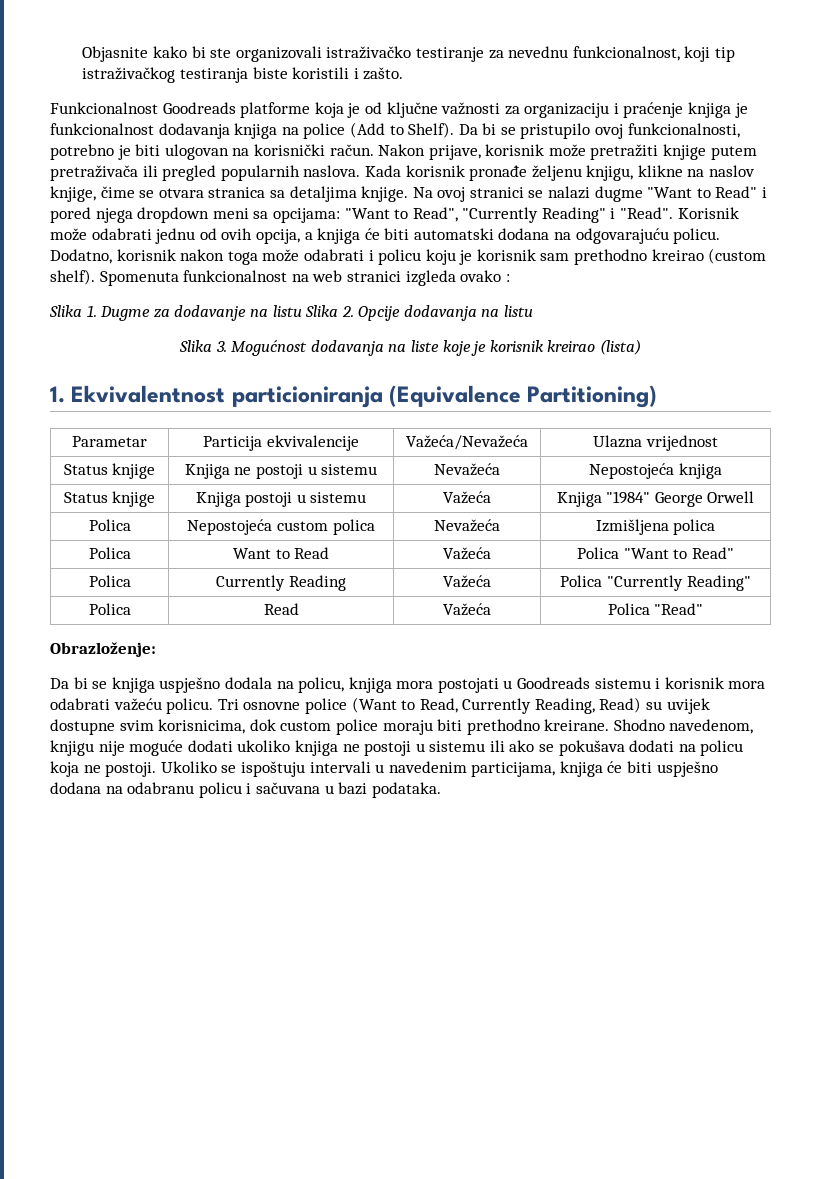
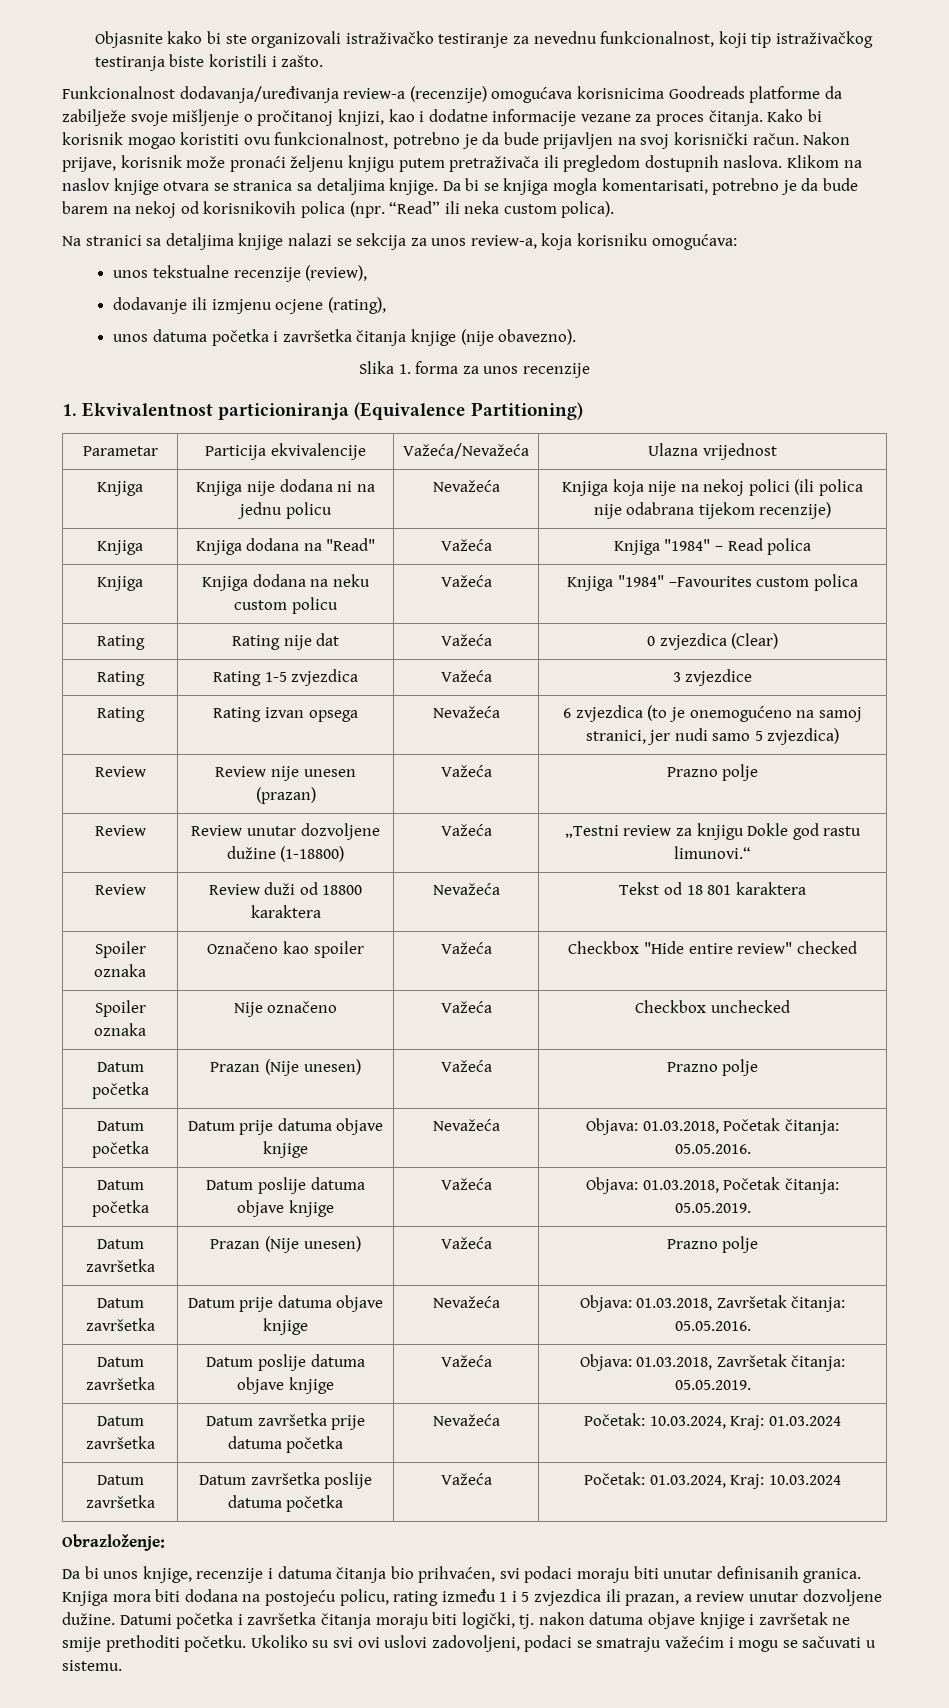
- Funkcionalnost Goodreads platforme koja je od ključne važnosti za organizaciju i praćenje knjiga je funkcionalnost dodavanja knjiga na police (Add to Shelf). Da bi se pristupilo ovoj funkcionalnosti, potrebno je biti ulogovan na korisnički račun.
+ Funkcionalnost dodavanja/uređivanja review-a (recenzije) omogućava korisnicima Goodreads platforme da zabilježe svoje mišljenje o pročitanoj knjizi, kao i dodatne informacije vezane za proces čitanja. Kako bi korisnik mogao koristiti ovu funkcionalnost, potrebno je da bude prijavljen na svoj korisnički račun.
- Nakon prijave, korisnik može pretražiti knjige putem pretraživača ili pregled popularnih naslova. Kada korisnik pronađe željenu knjigu, klikne na naslov knjige, čime se otvara stranica sa detaljima knjige. Na ovoj stranici se nalazi dugme "Want to Read" i pored njega dropdown meni sa opcijama: "Want to Read", "Currently Reading" i "Read". Korisnik može odabrati jednu od ovih opcija, a knjiga će biti automatski dodana na odgovarajuću policu. Dodatno, korisnik nakon toga može odabrati i policu koju je korisnik sam prethodno kreirao (custom shelf). Spomenuta funkcionalnost na web stranici izgleda ovako :
- Slika 1. Dugme za dodavanje na listu Slika 2. Opcije dodavanja na listu
- Slika 3. Mogućnost dodavanja na liste koje je korisnik kreirao (lista)
+ Nakon prijave, korisnik može pronaći željenu knjigu putem pretraživača ili pregledom dostupnih naslova. Klikom na naslov knjige otvara se stranica sa detaljima knjige. Da bi se knjiga mogla komentarisati, potrebno je da bude barem na nekoj od korisnikovih polica (npr. “Read” ili neka custom polica).
+ Na stranici sa detaljima knjige nalazi se sekcija za unos review-a, koja korisniku omogućava:
+ unos tekstualne recenzije (review),
+ dodavanje ili izmjenu ocjene (rating),
+ unos datuma početka i završetka čitanja knjige (nije obavezno).
+ Slika 1. forma za unos recenzije
- Status knjige | Knjiga ne postoji u sistemu | Nevažeća | Nepostojeća knjiga
- Status knjige | Knjiga postoji u sistemu | Važeća | Knjiga "1984" George Orwell
- Polica | Nepostojeća custom polica | Nevažeća | Izmišljena polica
- Polica | Want to Read | Važeća | Polica "Want to Read"
- Polica | Currently Reading | Važeća | Polica "Currently Reading"
- Polica | Read | Važeća | Polica "Read"
+ Knjiga | Knjiga nije dodana ni na jednu policu | Nevažeća | Knjiga koja nije na nekoj polici (ili polica nije odabrana tijekom recenzije)
+ Knjiga | Knjiga dodana na "Read" | Važeća | Knjiga "1984" – Read polica
+ Knjiga | Knjiga dodana na neku custom policu | Važeća | Knjiga "1984" –Favourites custom polica
+ Rating | Rating nije dat | Važeća | 0 zvjezdica (Clear)
+ Rating | Rating 1-5 zvjezdica | Važeća | 3 zvjezdice
+ Rating | Rating izvan opsega | Nevažeća | 6 zvjezdica (to je onemogućeno na samoj stranici, jer nudi samo 5 zvjezdica)
+ Review | Review nije unesen (prazan) | Važeća | Prazno polje
+ Review | Review unutar dozvoljene dužine (1-18800) | Važeća | „Testni review za knjigu Dokle god rastu limunovi.“
+ Review | Review duži od 18800 karaktera | Nevažeća | Tekst od 18 801 karaktera
+ Spoiler oznaka | Označeno kao spoiler | Važeća | Checkbox "Hide entire review" checked
+ Spoiler oznaka | Nije označeno | Važeća | Checkbox unchecked
+ Datum početka | Prazan (Nije unesen) | Važeća | Prazno polje
+ Datum početka | Datum prije datuma objave knjige | Nevažeća | Objava: 01.03.2018, Početak čitanja: 05.05.2016.
+ Datum početka | Datum poslije datuma objave knjige | Važeća | Objava: 01.03.2018, Početak čitanja: 05.05.2019.
+ Datum završetka | Prazan (Nije unesen) | Važeća | Prazno polje
+ Datum završetka | Datum prije datuma objave knjige | Nevažeća | Objava: 01.03.2018, Završetak čitanja: 05.05.2016.
+ Datum završetka | Datum poslije datuma objave knjige | Važeća | Objava: 01.03.2018, Završetak čitanja: 05.05.2019.
+ Datum završetka | Datum završetka prije datuma početka | Nevažeća | Početak: 10.03.2024, Kraj: 01.03.2024
+ Datum završetka | Datum završetka poslije datuma početka | Važeća | Početak: 01.03.2024, Kraj: 10.03.2024
  Obrazloženje:
- Da bi se knjiga uspješno dodala na policu, knjiga mora postojati u Goodreads sistemu i korisnik mora odabrati važeću policu. Tri osnovne police (Want to Read, Currently Reading, Read) su uvijek dostupne svim korisnicima, dok custom police moraju biti prethodno kreirane. Shodno navedenom, knjigu nije moguće dodati ukoliko knjiga ne postoji u sistemu ili ako se pokušava dodati na policu koja ne postoji. Ukoliko se ispoštuju intervali u navedenim particijama, knjiga će biti uspješno dodana na odabranu policu i sačuvana u bazi podataka.
+ Da bi unos knjige, recenzije i datuma čitanja bio prihvaćen, svi podaci moraju biti unutar definisanih granica. Knjiga mora biti dodana na postojeću policu, rating između 1 i 5 zvjezdica ili prazan, a review unutar dozvoljene dužine. Datumi početka i završetka čitanja moraju biti logički, tj. nakon datuma objave knjige i završetak ne smije prethoditi početku. Ukoliko su svi ovi uslovi zadovoljeni, podaci se smatraju važećim i mogu se sačuvati u sistemu.

